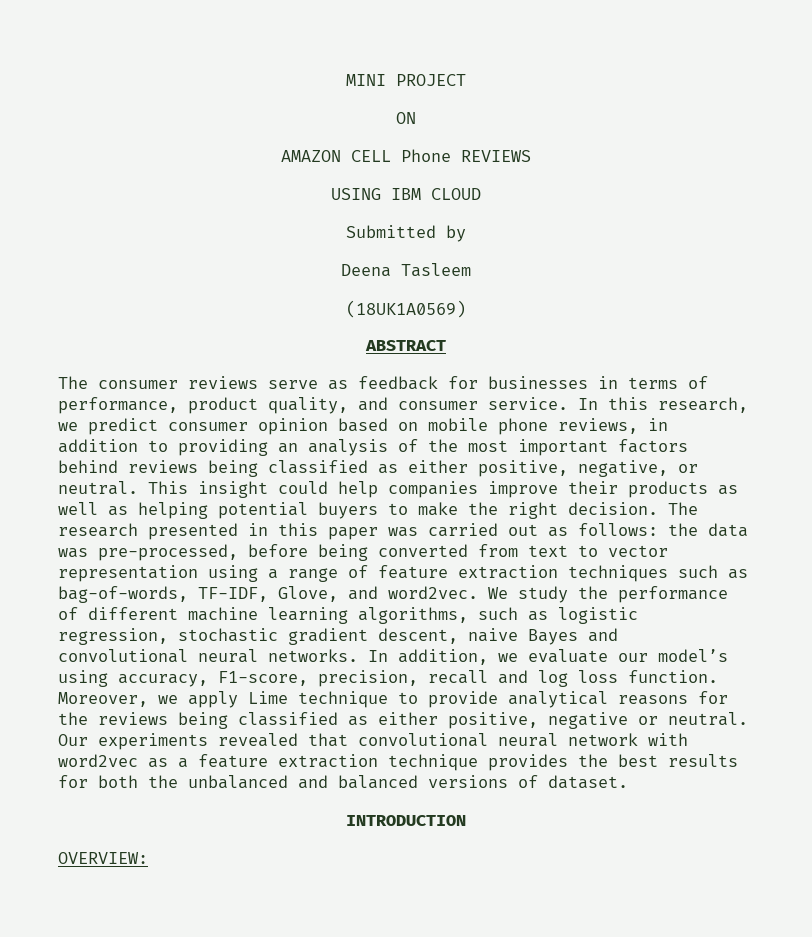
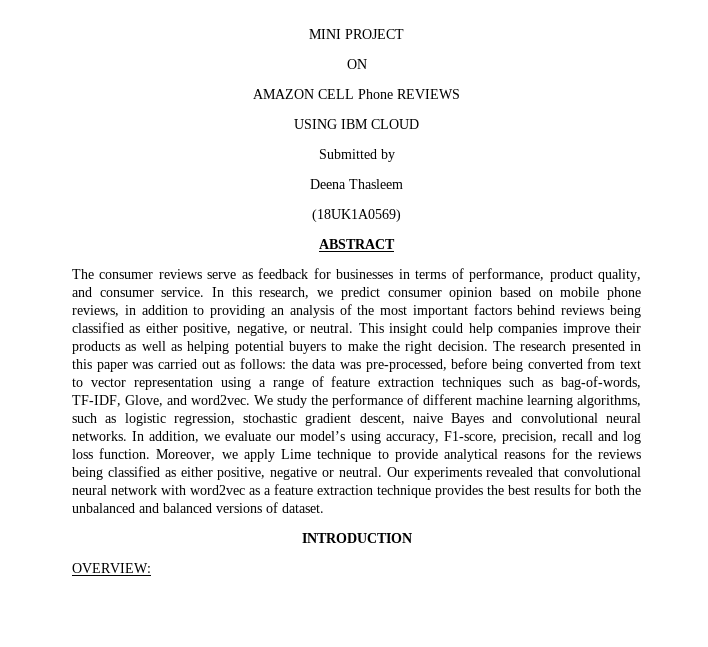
- Deena Tasleem
+ Deena Thasleem

